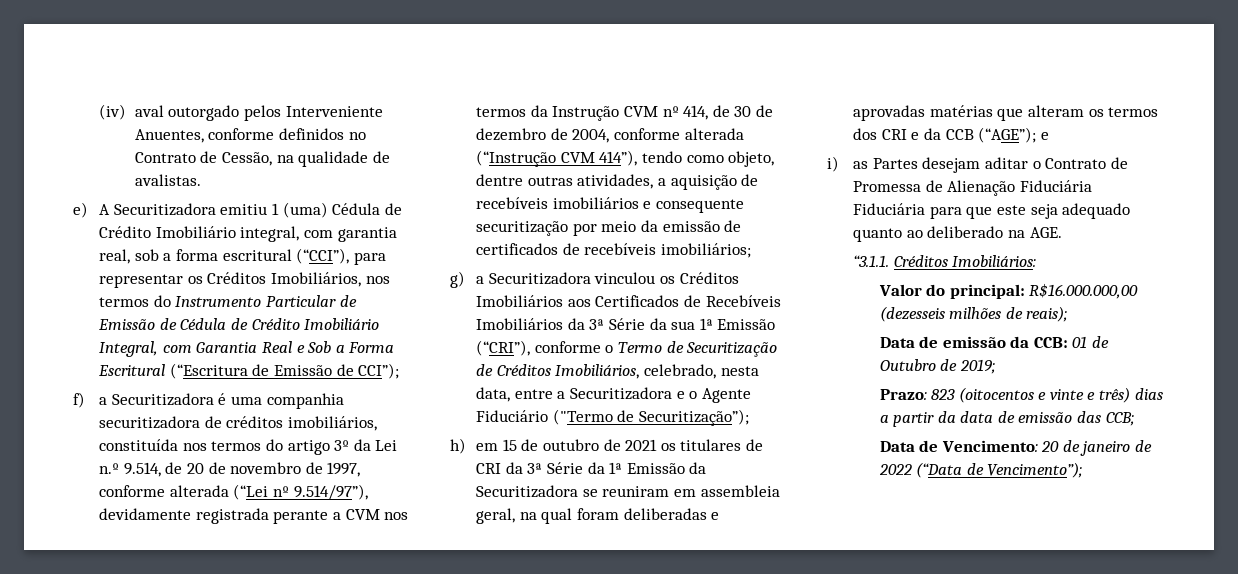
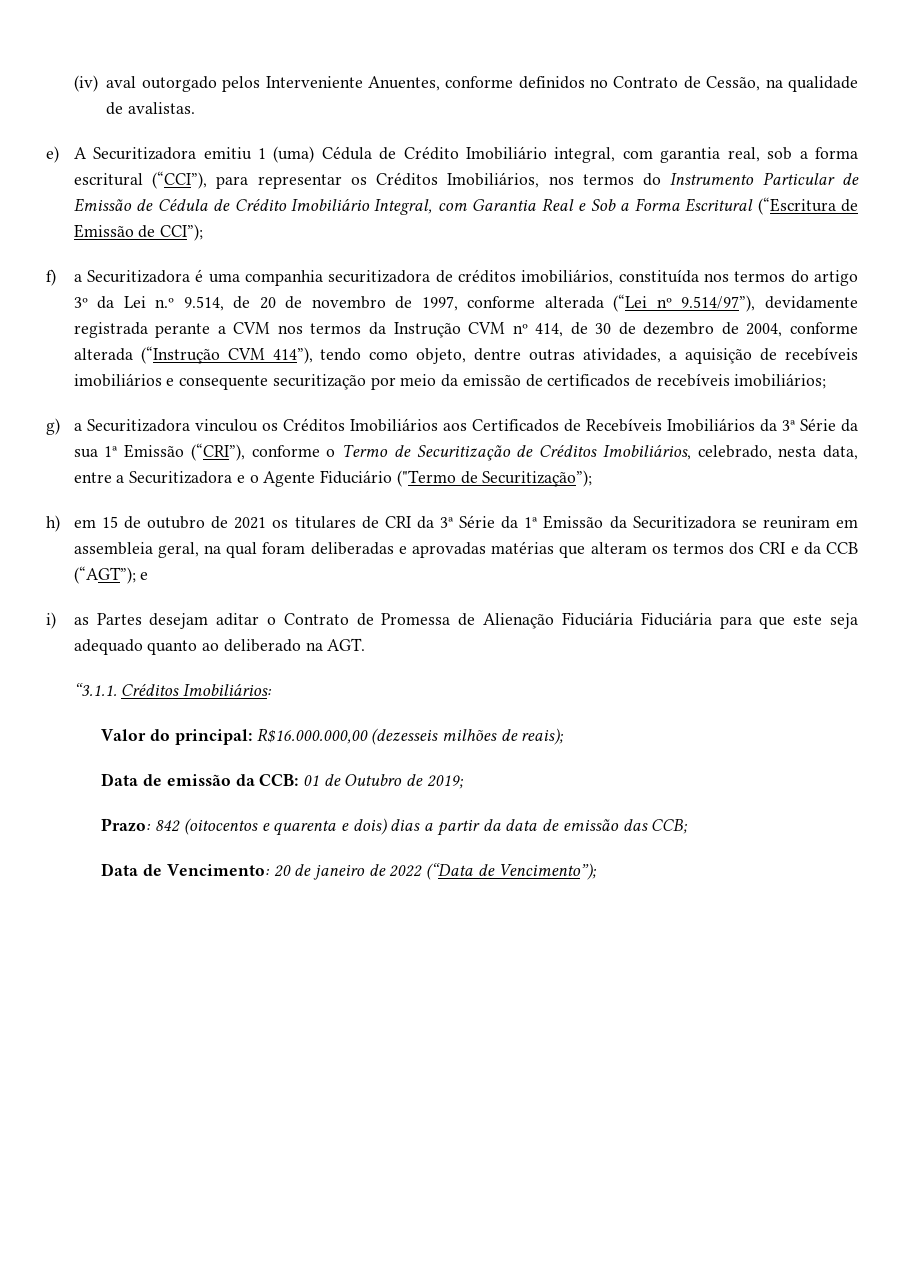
- h) em 15 de outubro de 2021 os titulares de CRI da 3ª Série da 1ª Emissão da Securitizadora se reuniram em assembleia geral, na qual foram deliberadas e aprovadas matérias que alteram os termos dos CRI e da CCB (“AGE”); e
+ h) em 15 de outubro de 2021 os titulares de CRI da 3ª Série da 1ª Emissão da Securitizadora se reuniram em assembleia geral, na qual foram deliberadas e aprovadas matérias que alteram os termos dos CRI e da CCB (“AGT”); e
- i) as Partes desejam aditar o Contrato de Promessa de Alienação Fiduciária Fiduciária para que este seja adequado quanto ao deliberado na AGE.
+ i) as Partes desejam aditar o Contrato de Promessa de Alienação Fiduciária Fiduciária para que este seja adequado quanto ao deliberado na AGT.
- Prazo: 823 (oitocentos e vinte e três) dias a partir da data de emissão das CCB;
+ Prazo: 842 (oitocentos e quarenta e dois) dias a partir da data de emissão das CCB;

